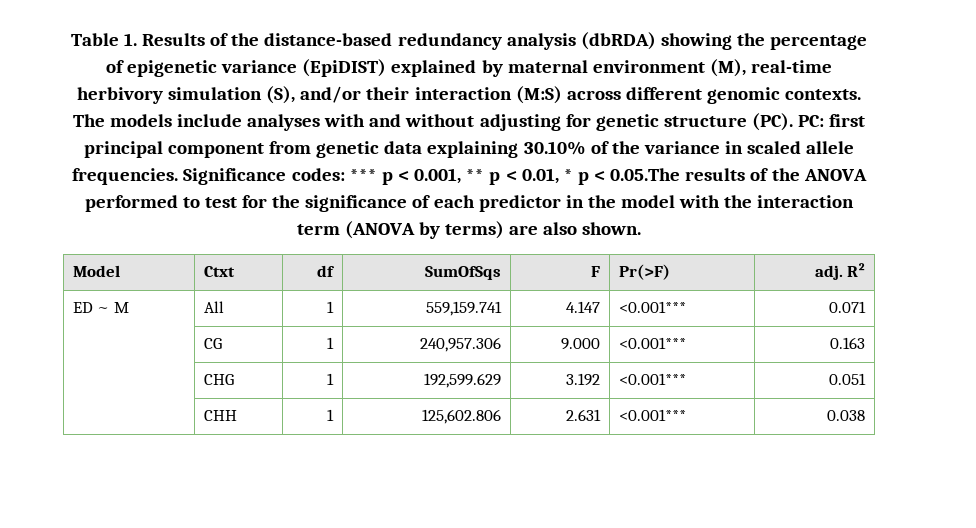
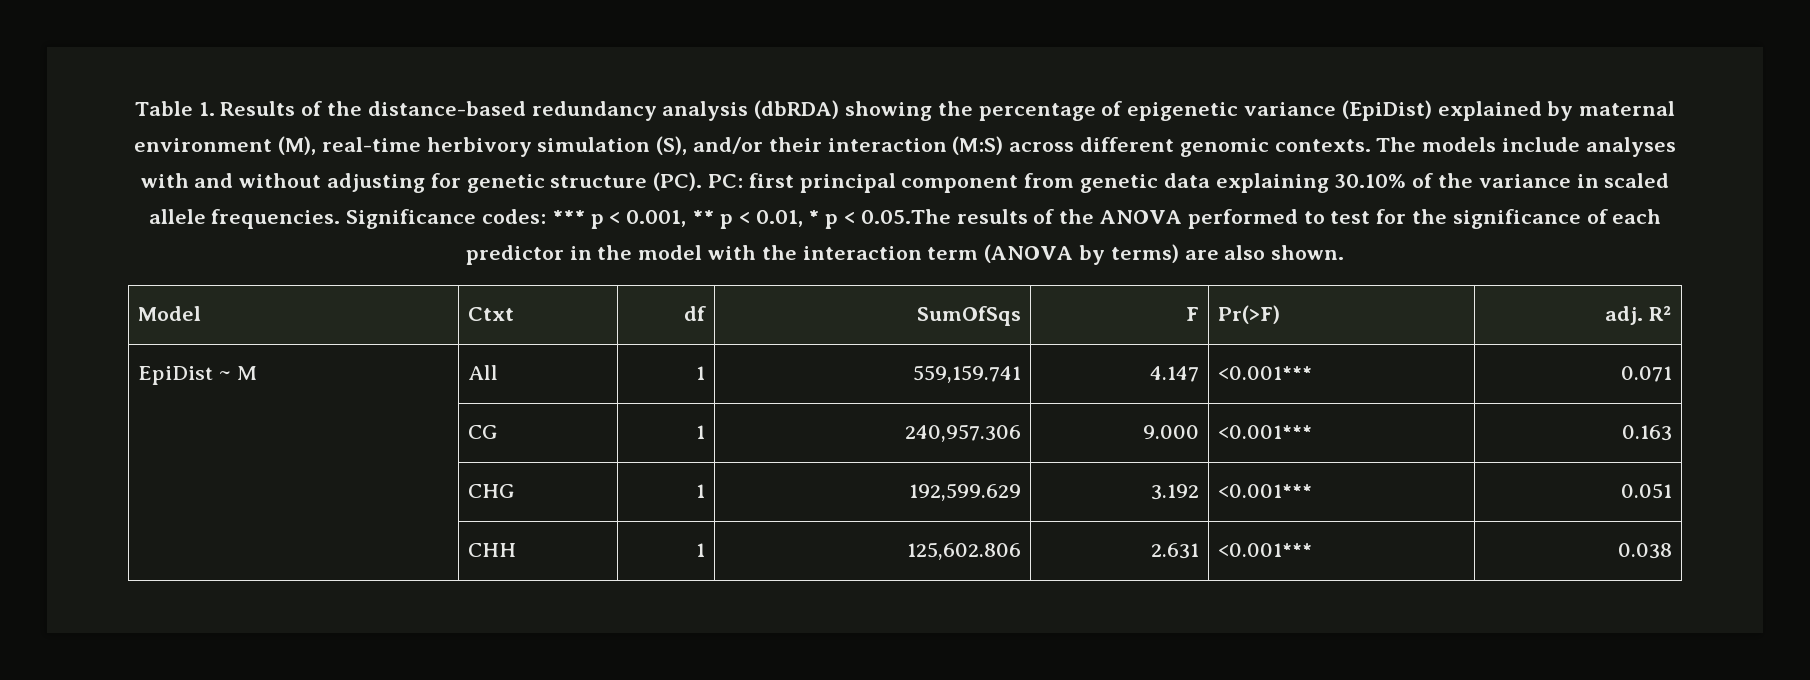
- Table 1. Results of the distance-based redundancy analysis (dbRDA) showing the percentage of epigenetic variance (EpiDIST) explained by maternal environment (M), real-time herbivory simulation (S), and/or their interaction (M:S) across different genomic contexts.
+ Table 1. Results of the distance-based redundancy analysis (dbRDA) showing the percentage of epigenetic variance (EpiDist) explained by maternal environment (M), real-time herbivory simulation (S), and/or their interaction (M:S) across different genomic contexts.
- ED ~ M | All | 1 | 559,159.741 | 4.147 | <0.001*** | 0.071
+ EpiDist ~ M | All | 1 | 559,159.741 | 4.147 | <0.001*** | 0.071

